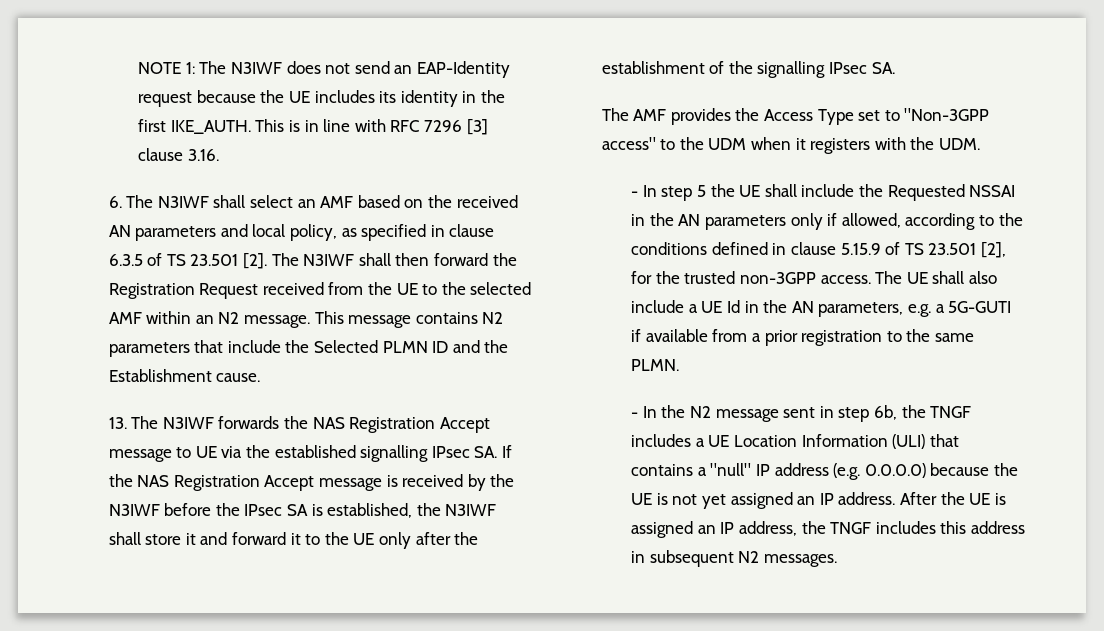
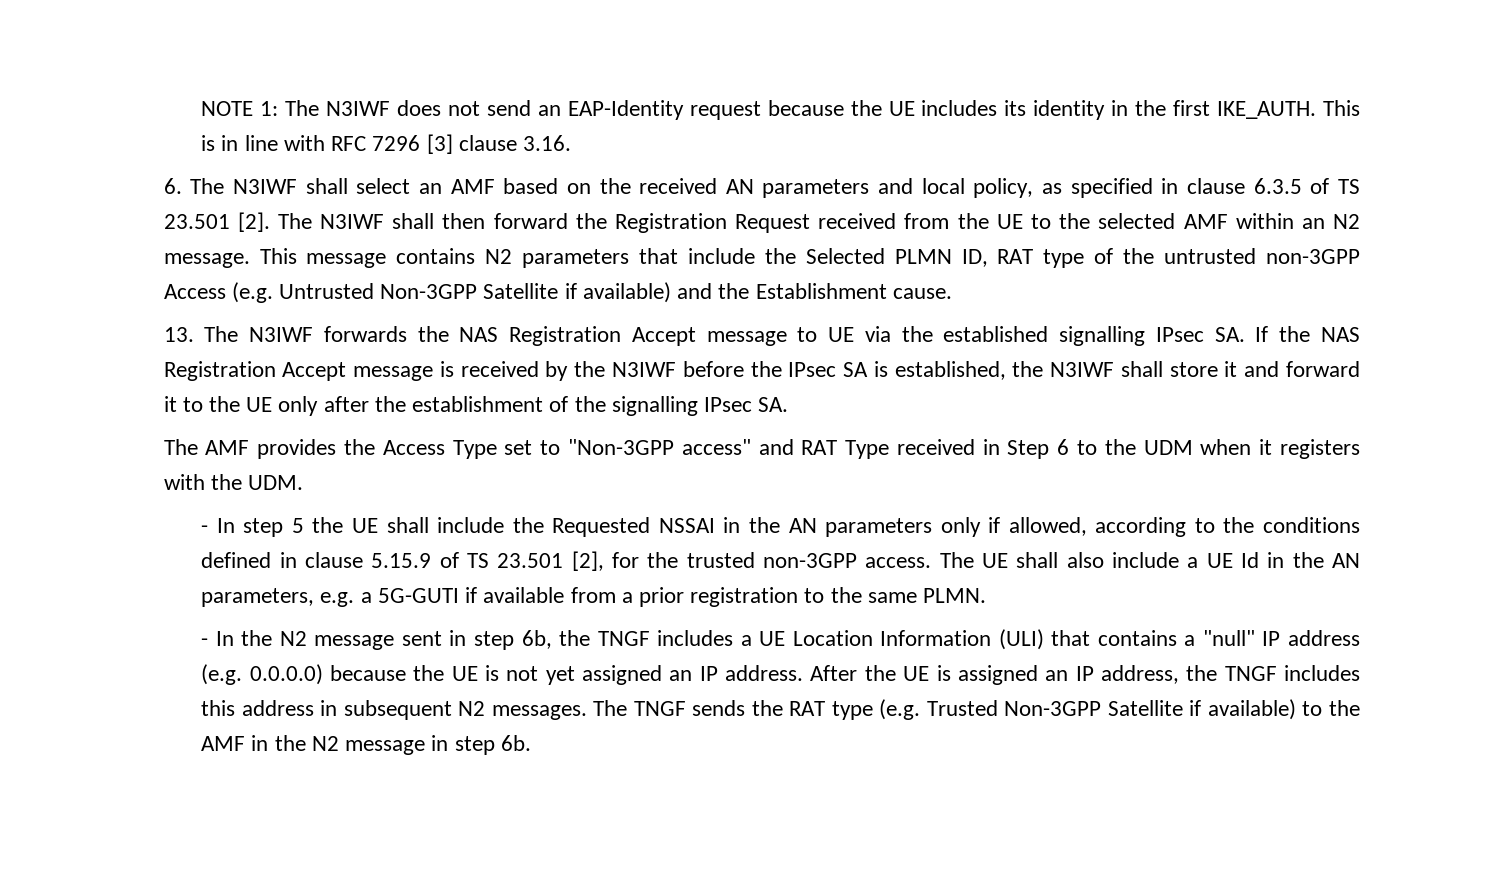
- This message contains N2 parameters that include the Selected PLMN ID and the Establishment cause.
+ This message contains N2 parameters that include the Selected PLMN ID, RAT type of the untrusted non-3GPP Access (e.g. Untrusted Non-3GPP Satellite if available) and the Establishment cause.
- The AMF provides the Access Type set to "Non-3GPP access" to the UDM when it registers with the UDM.
+ The AMF provides the Access Type set to "Non-3GPP access" and RAT Type received in Step 6 to the UDM when it registers with the UDM.
+ The TNGF sends the RAT type (e.g. Trusted Non-3GPP Satellite if available) to the AMF in the N2 message in step 6b.

